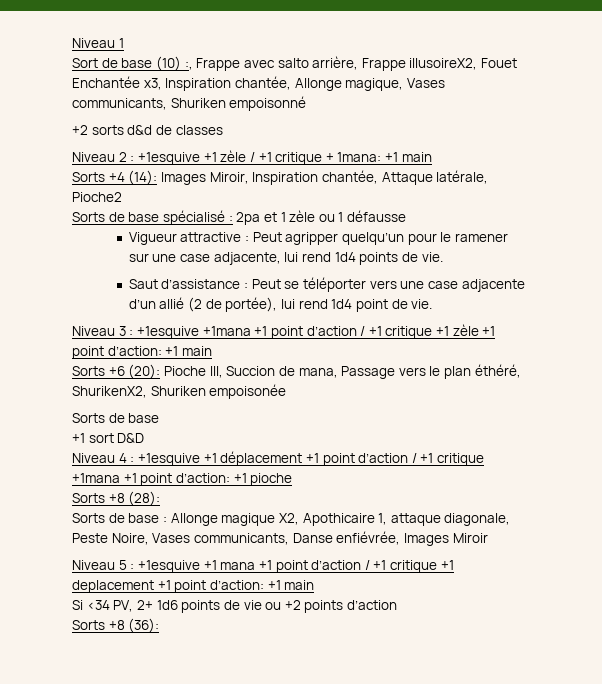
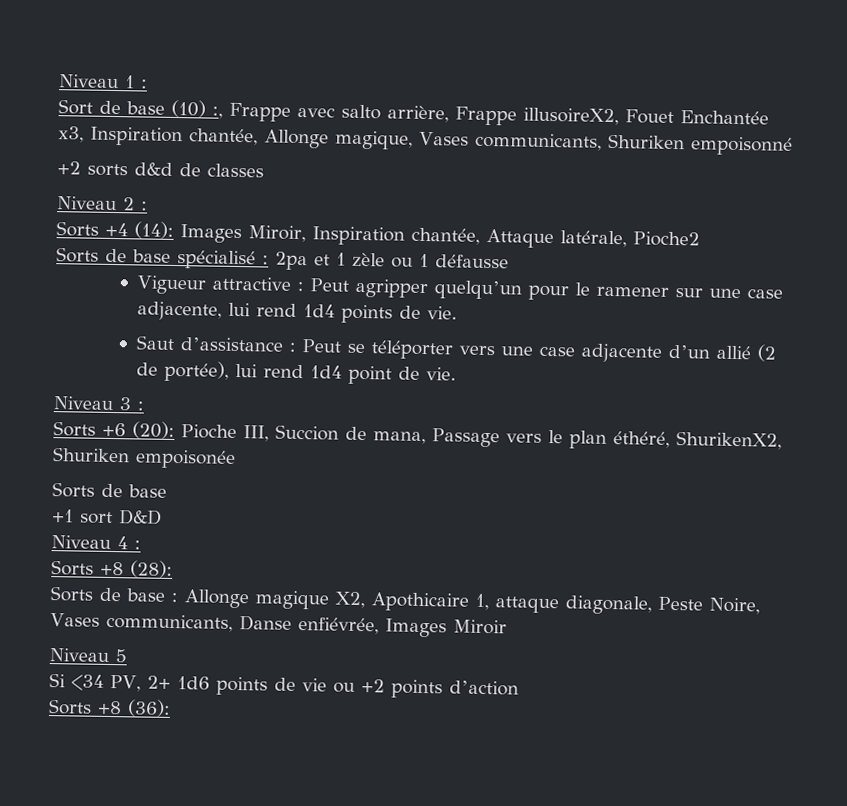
- Niveau 1
+ Niveau 1 :
- Niveau 2 : +1esquive +1 zèle / +1 critique + 1mana: +1 main
+ Niveau 2 :
- Niveau 3 : +1esquive +1mana +1 point d’action / +1 critique +1 zèle +1 point d’action: +1 main
+ Niveau 3 :
- Niveau 4 : +1esquive +1 déplacement +1 point d’action / +1 critique +1mana +1 point d’action: +1 pioche
+ Niveau 4 :
- Niveau 5 : +1esquive +1 mana +1 point d’action / +1 critique +1 deplacement +1 point d’action: +1 main
+ Niveau 5

